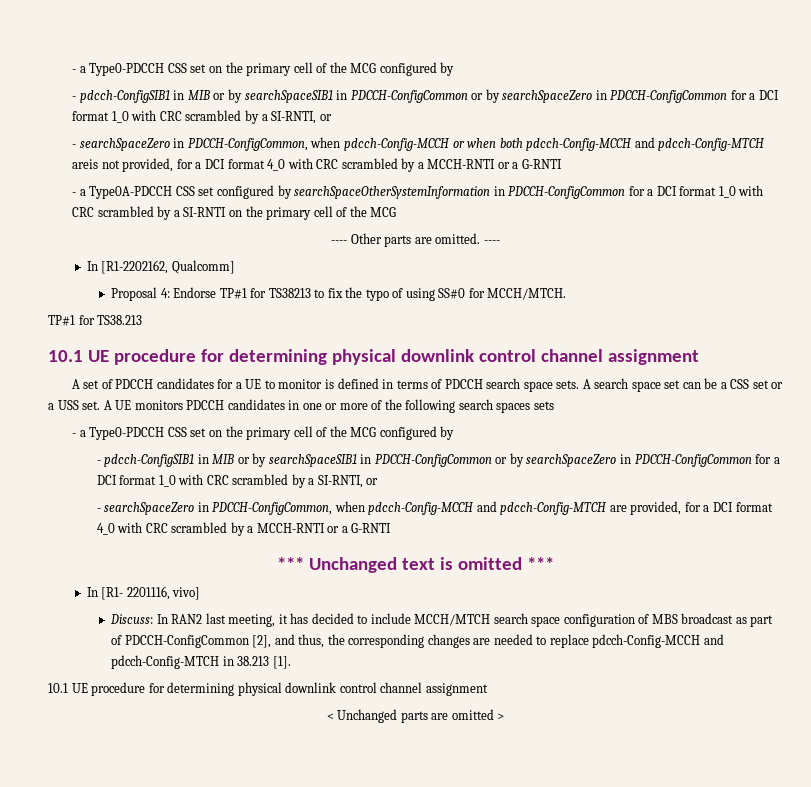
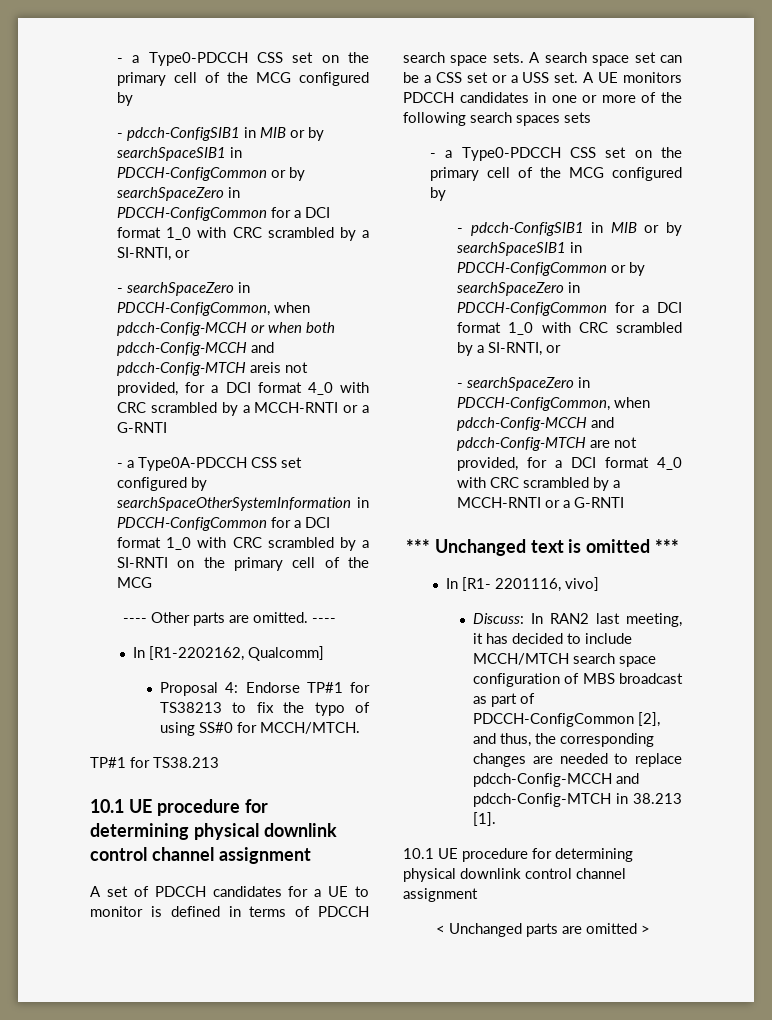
- - searchSpaceZero in PDCCH-ConfigCommon, when pdcch-Config-MCCH and pdcch-Config-MTCH are provided, for a DCI format 4_0 with CRC scrambled by a MCCH-RNTI or a G-RNTI
+ - searchSpaceZero in PDCCH-ConfigCommon, when pdcch-Config-MCCH and pdcch-Config-MTCH are not provided, for a DCI format 4_0 with CRC scrambled by a MCCH-RNTI or a G-RNTI

